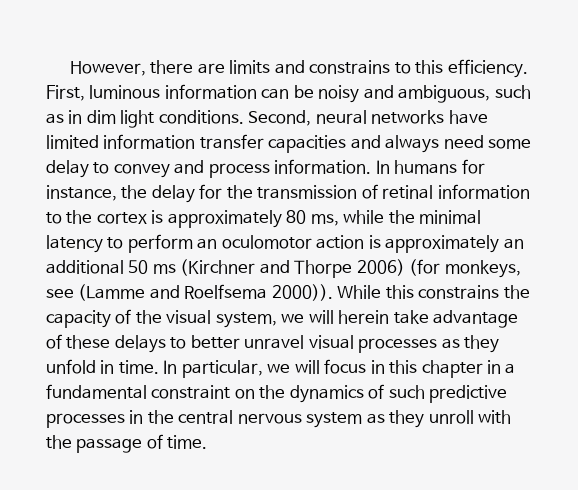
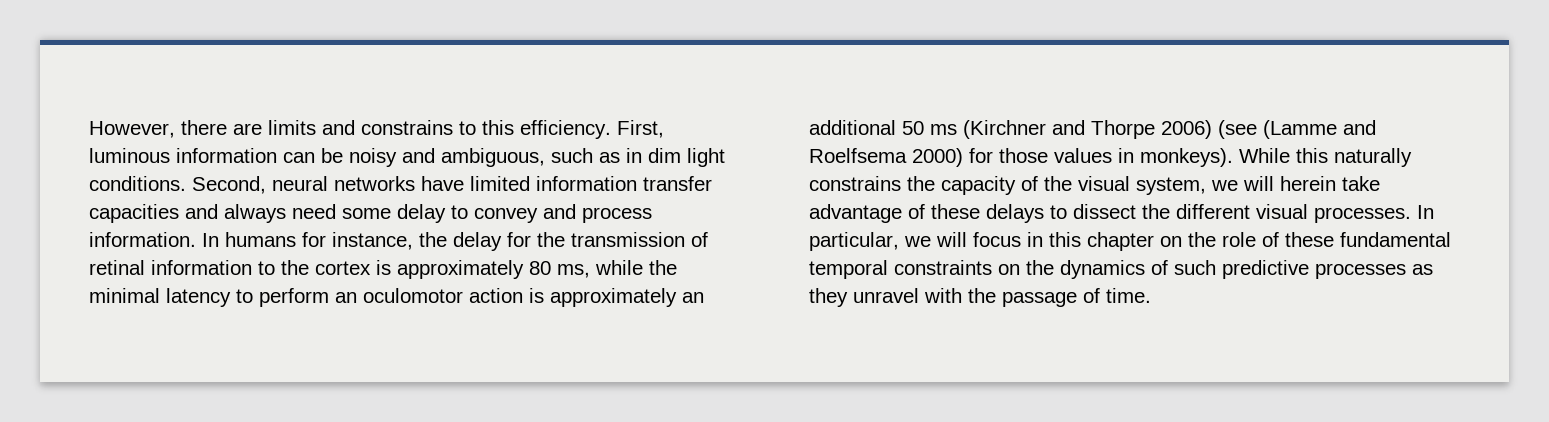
- In humans for instance, the delay for the transmission of retinal information to the cortex is approximately 80 ms, while the minimal latency to perform an oculomotor action is approximately an additional 50 ms (Kirchner and Thorpe 2006) (for monkeys, see (Lamme and Roelfsema 2000)).
+ In humans for instance, the delay for the transmission of retinal information to the cortex is approximately 80 ms, while the minimal latency to perform an oculomotor action is approximately an additional 50 ms (Kirchner and Thorpe 2006) (see (Lamme and Roelfsema 2000) for those values in monkeys).
- While this constrains the capacity of the visual system, we will herein take advantage of these delays to better unravel visual processes as they unfold in time.
+ While this naturally constrains the capacity of the visual system, we will herein take advantage of these delays to dissect the different visual processes.
- In particular, we will focus in this chapter in a fundamental constraint on the dynamics of such predictive processes in the central nervous system as they unroll with the passage of time.
+ In particular, we will focus in this chapter on the role of these fundamental temporal constraints on the dynamics of such predictive processes as they unravel with the passage of time.

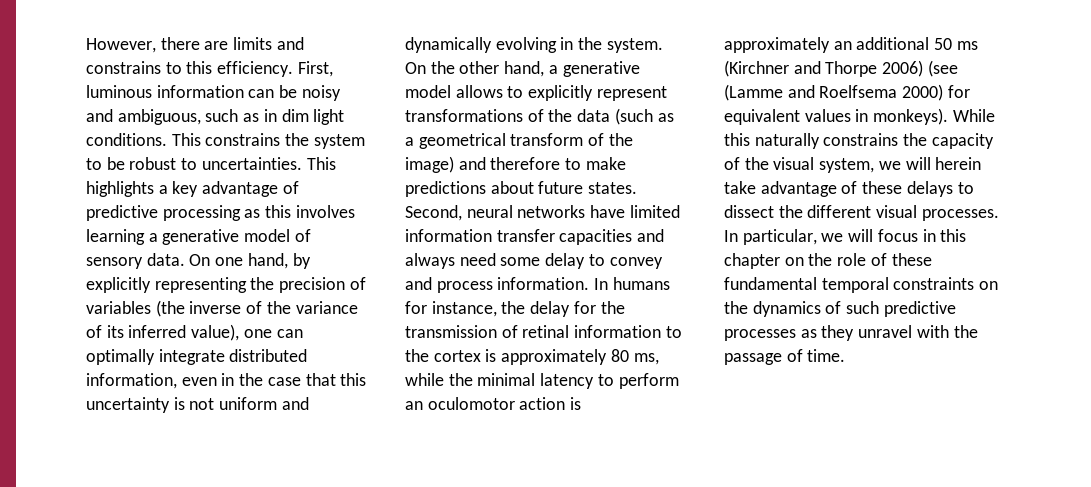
+ This constrains the system to be robust to uncertainties. This highlights a key advantage of predictive processing as this involves learning a generative model of sensory data. On one hand, by explicitly representing the precision of variables (the inverse of the variance of its inferred value), one can optimally integrate distributed information, even in the case that this uncertainty is not uniform and dynamically evolving in the system. On the other hand, a generative model allows to explicitly represent transformations of the data (such as a geometrical transform of the image) and therefore to make predictions about future states.
- In humans for instance, the delay for the transmission of retinal information to the cortex is approximately 80 ms, while the minimal latency to perform an oculomotor action is approximately an additional 50 ms (Kirchner and Thorpe 2006) (see (Lamme and Roelfsema 2000) for those values in monkeys).
+ In humans for instance, the delay for the transmission of retinal information to the cortex is approximately 80 ms, while the minimal latency to perform an oculomotor action is approximately an additional 50 ms (Kirchner and Thorpe 2006) (see (Lamme and Roelfsema 2000) for equivalent values in monkeys).

